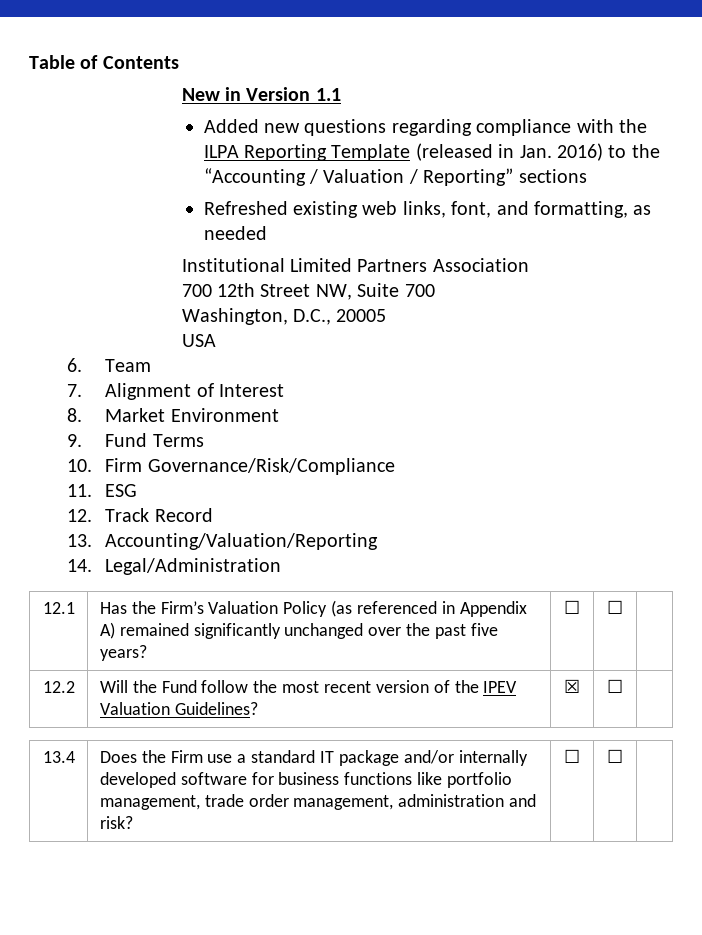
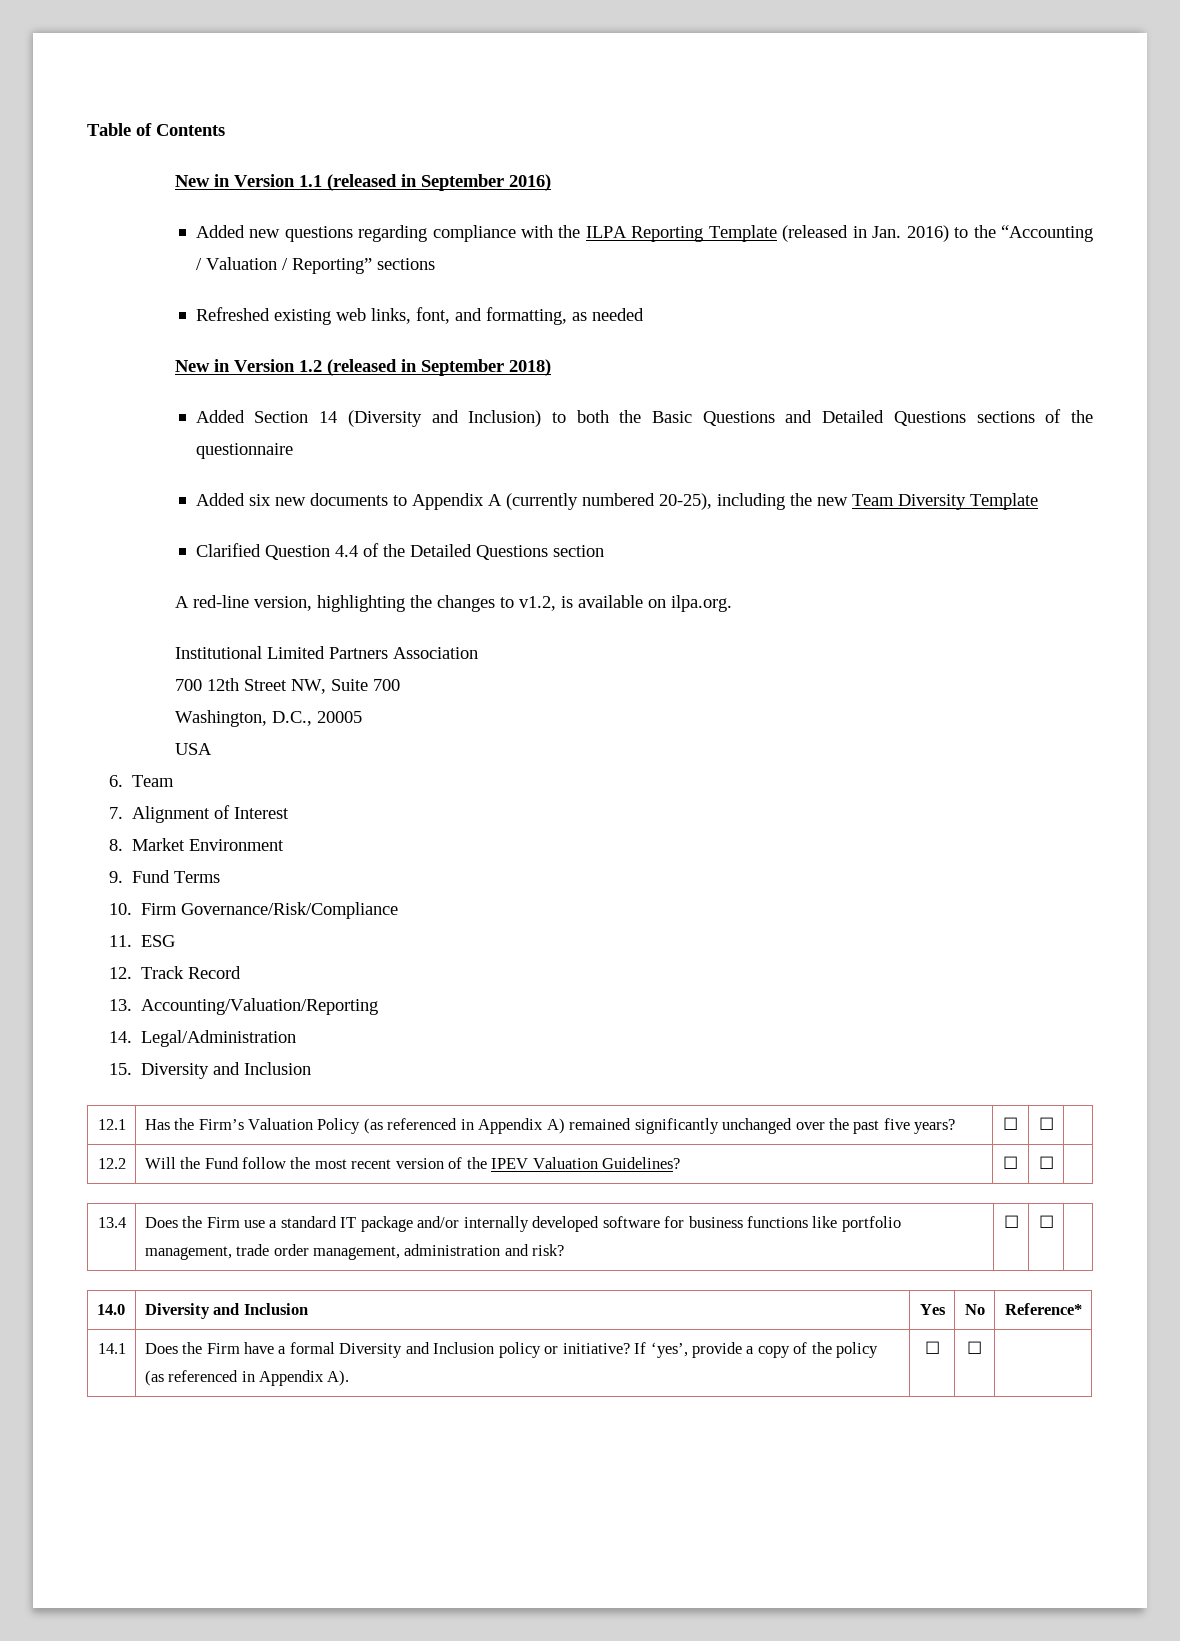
- New in Version 1.1
+ New in Version 1.1 (released in September 2016)
+ New in Version 1.2 (released in September 2018)
+ Added Section 14 (Diversity and Inclusion) to both the Basic Questions and Detailed Questions sections of the questionnaire
+ Added six new documents to Appendix A (currently numbered 20-25), including the new Team Diversity Template
+ Clarified Question 4.4 of the Detailed Questions section
+ A red-line version, highlighting the changes to v1.2, is available on ilpa.org.
+ 15. Diversity and Inclusion
- 12.2 | Will the Fund follow the most recent version of the IPEV Valuation Guidelines? | ☒ | ☐ |
+ 12.2 | Will the Fund follow the most recent version of the IPEV Valuation Guidelines? | ☐ | ☐ |
+ 14.0 | Diversity and Inclusion | Yes | No | Reference*
+ 14.1 | Does the Firm have a formal Diversity and Inclusion policy or initiative? If ‘yes’, provide a copy of the policy (as referenced in Appendix A). | ☐ | ☐ |

